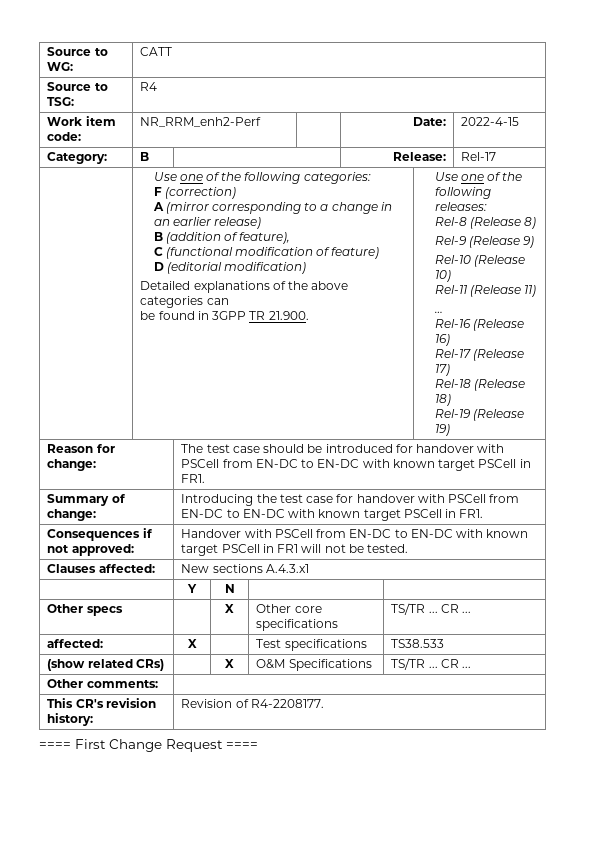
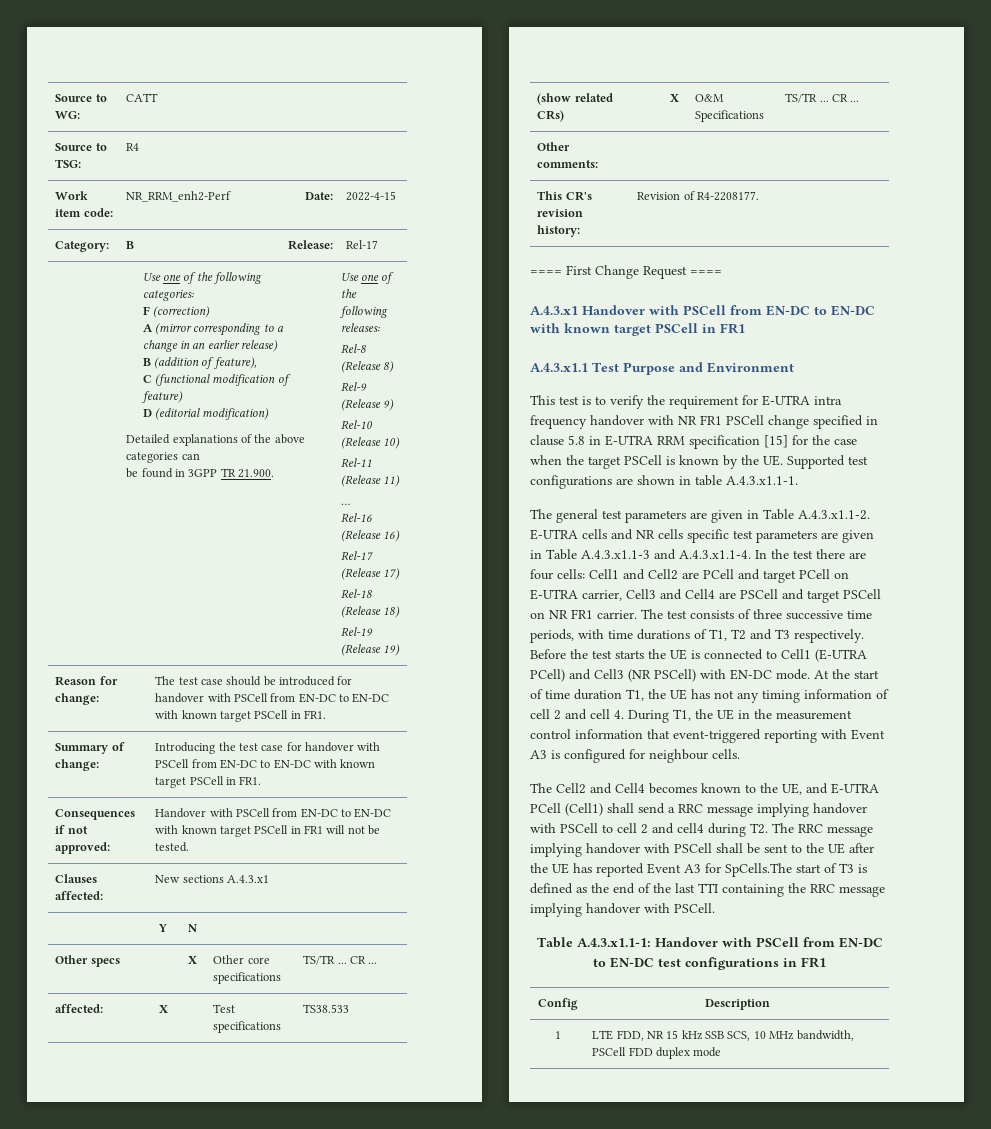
+ A.4.3.x1 Handover with PSCell from EN-DC to EN-DC with known target PSCell in FR1
+ A.4.3.x1.1 Test Purpose and Environment
+ This test is to verify the requirement for E-UTRA intra frequency handover with NR FR1 PSCell change specified in clause 5.8 in E-UTRA RRM specification [15] for the case when the target PSCell is known by the UE. Supported test configurations are shown in table A.4.3.x1.1-1.
+ The general test parameters are given in Table A.4.3.x1.1-2. E-UTRA cells and NR cells specific test parameters are given in Table A.4.3.x1.1-3 and A.4.3.x1.1-4. In the test there are four cells: Cell1 and Cell2 are PCell and target PCell on E-UTRA carrier, Cell3 and Cell4 are PSCell and target PSCell on NR FR1 carrier. The test consists of three successive time periods, with time durations of T1, T2 and T3 respectively. Before the test starts the UE is connected to Cell1 (E-UTRA PCell) and Cell3 (NR PSCell) with EN-DC mode. At the start of time duration T1, the UE has not any timing information of cell 2 and cell 4. During T1, the UE in the measurement control information that event-triggered reporting with Event A3 is configured for neighbour cells.
+ The Cell2 and Cell4 becomes known to the UE, and E-UTRA PCell (Cell1) shall send a RRC message implying handover with PSCell to cell 2 and cell4 during T2. The RRC message implying handover with PSCell shall be sent to the UE after the UE has reported Event A3 for SpCells.The start of T3 is defined as the end of the last TTI containing the RRC message implying handover with PSCell.
+ Table A.4.3.x1.1-1: Handover with PSCell from EN-DC to EN-DC test configurations in FR1
+ Config | Description
+ 1 | LTE FDD, NR 15 kHz SSB SCS, 10 MHz bandwidth, PSCell FDD duplex mode

